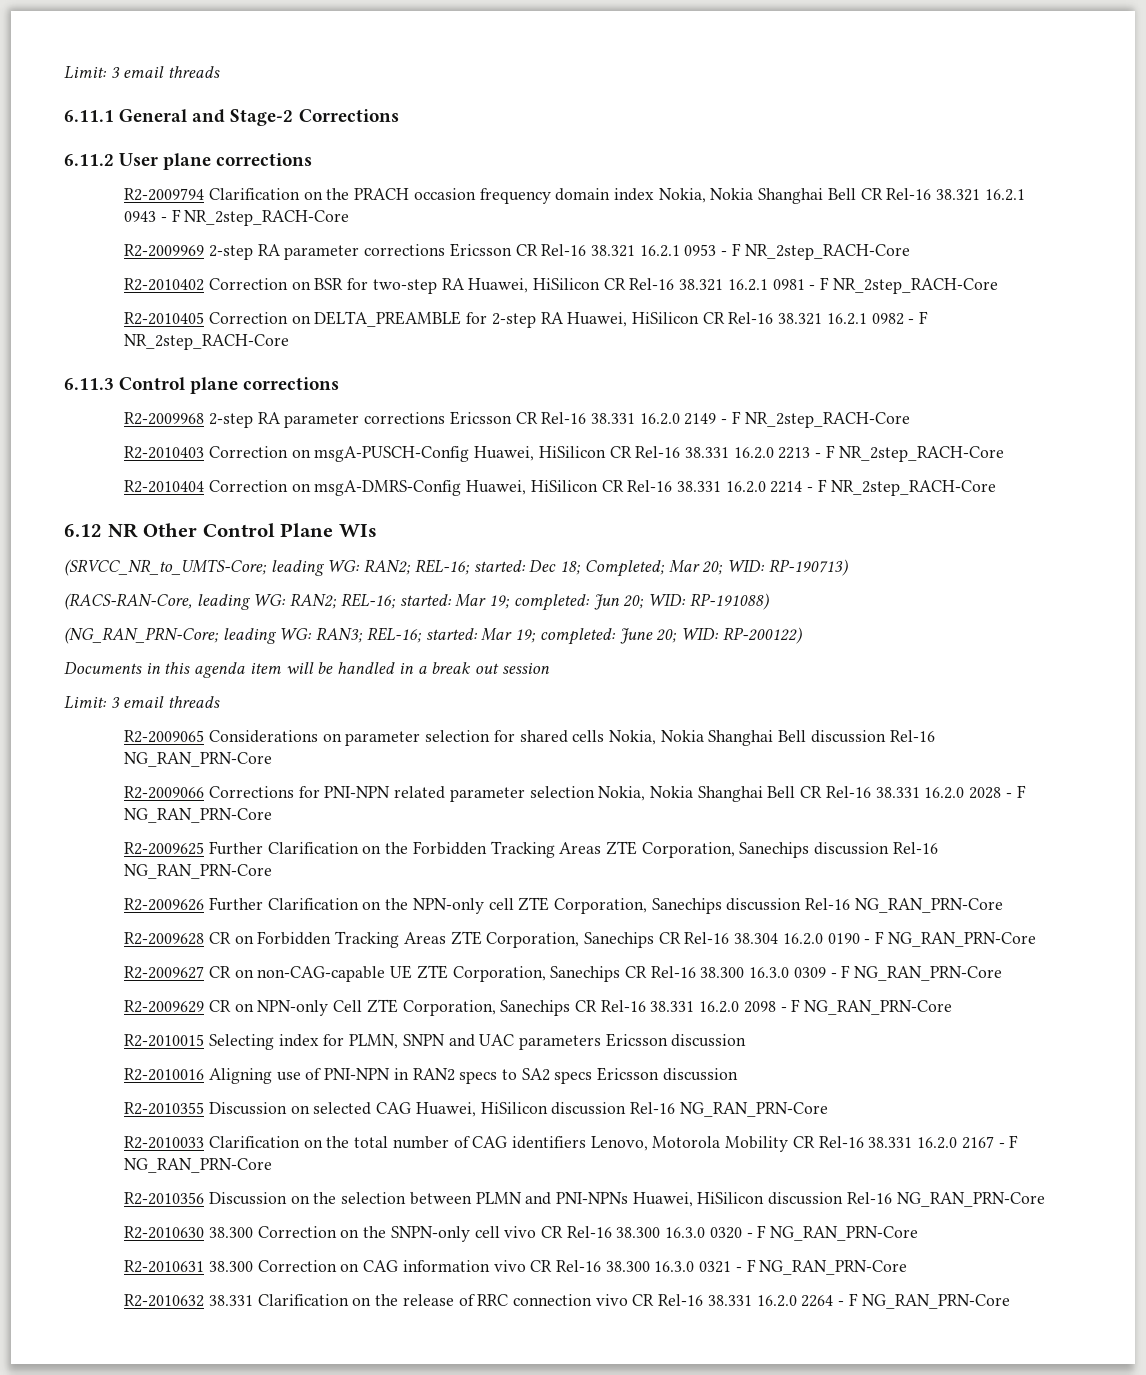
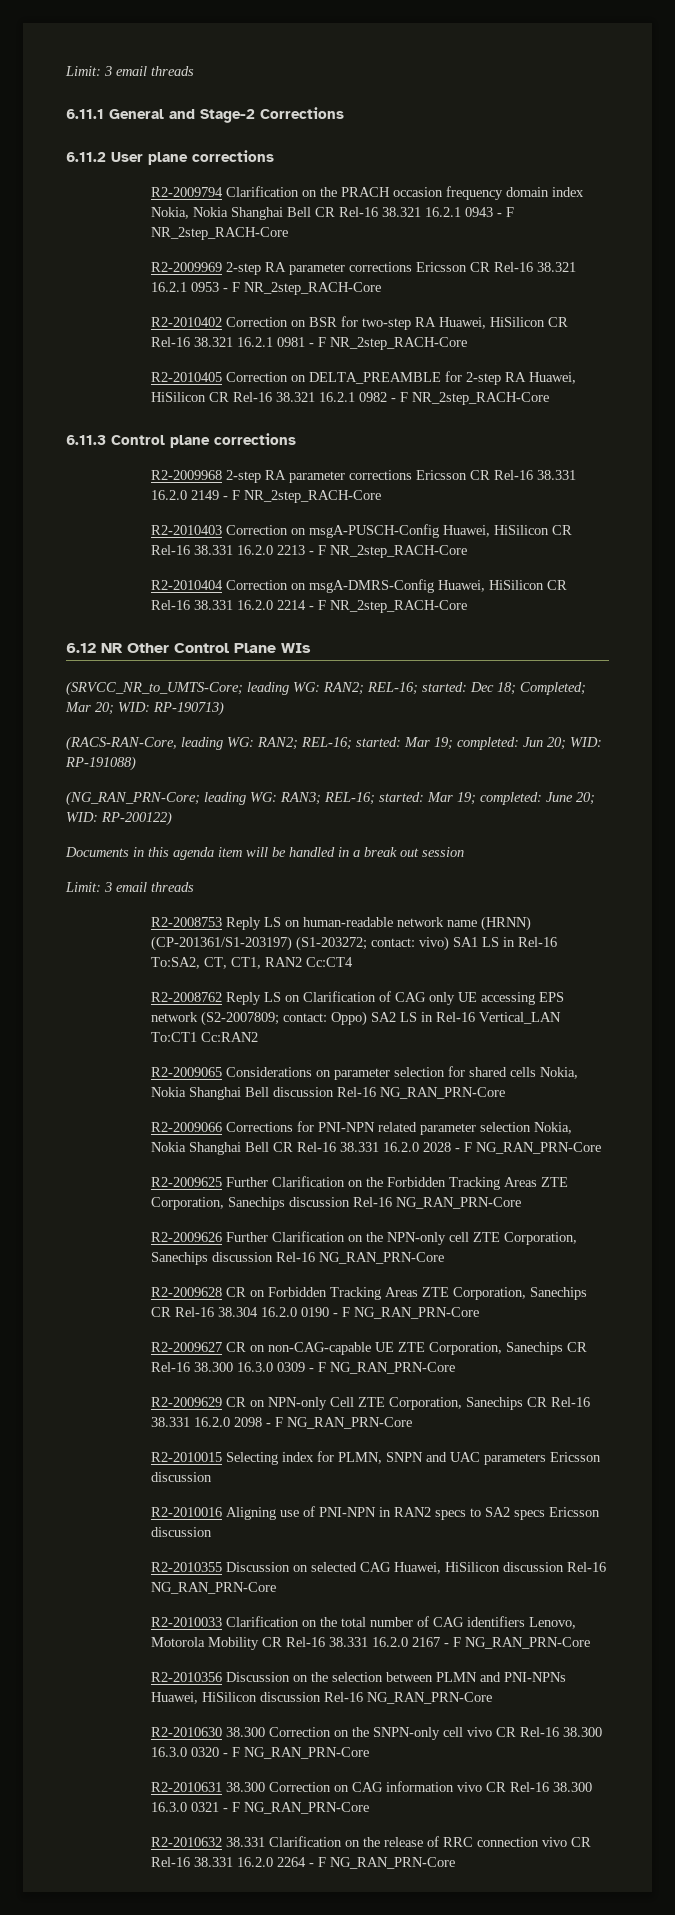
+ R2-2008753 Reply LS on human-readable network name (HRNN) (CP-201361/S1-203197) (S1-203272; contact: vivo) SA1 LS in Rel-16 To:SA2, CT, CT1, RAN2 Cc:CT4
+ R2-2008762 Reply LS on Clarification of CAG only UE accessing EPS network (S2-2007809; contact: Oppo) SA2 LS in Rel-16 Vertical_LAN To:CT1 Cc:RAN2

